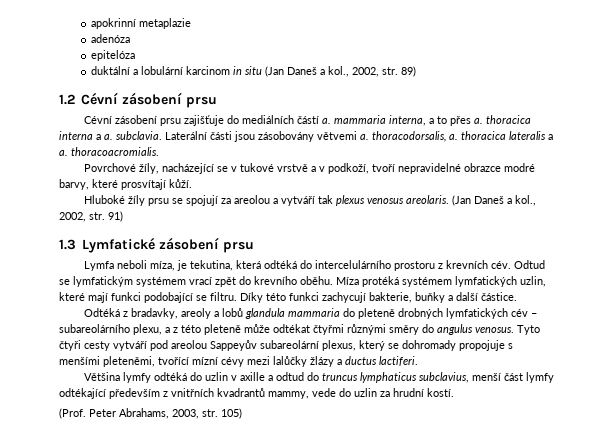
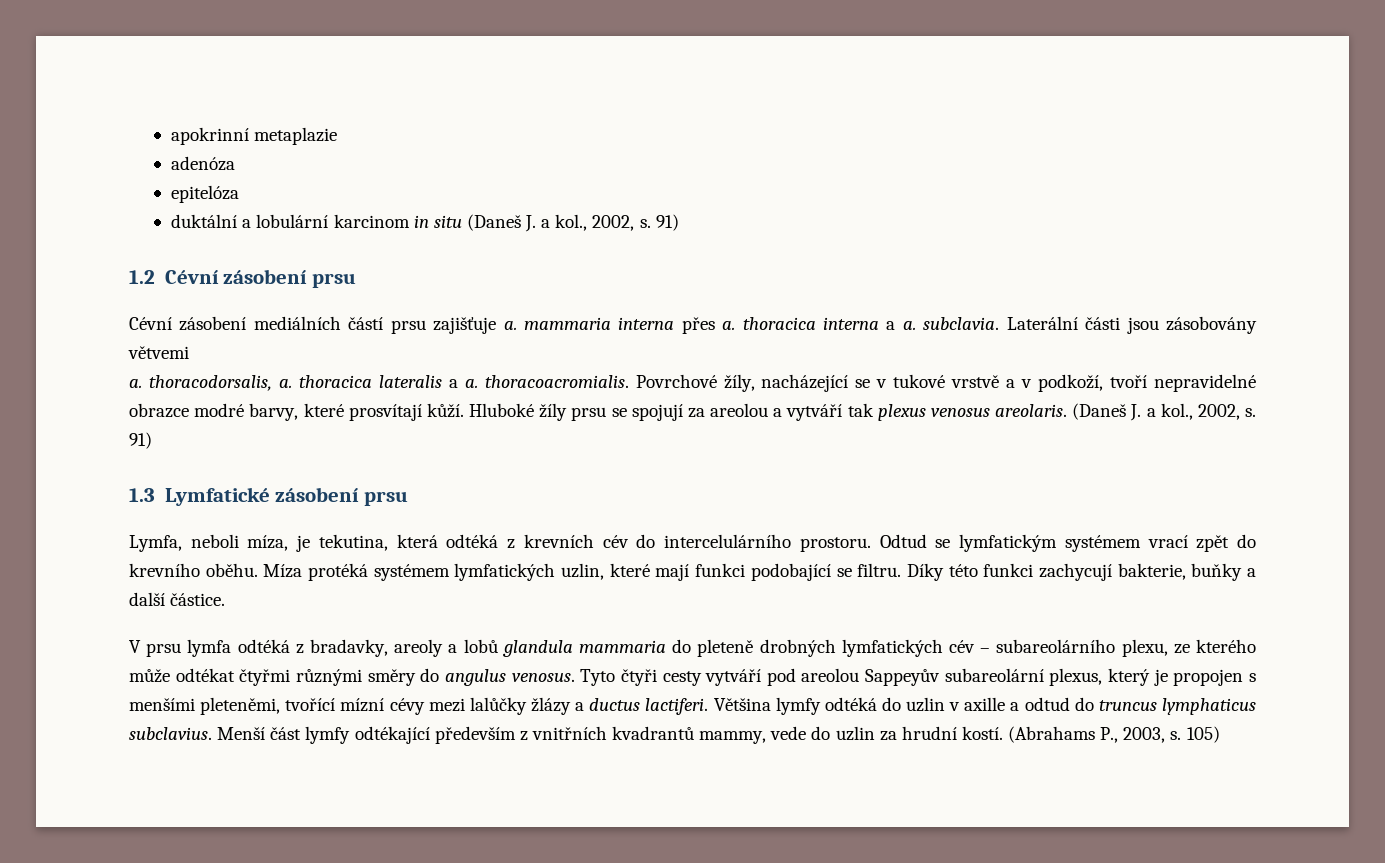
- duktální a lobulární karcinom in situ (Jan Daneš a kol., 2002, str. 89)
+ duktální a lobulární karcinom in situ (Daneš J. a kol., 2002, s. 91)
- Cévní zásobení prsu zajišťuje do mediálních částí a. mammaria interna, a to přes a. thoracica interna a a. subclavia.
+ Cévní zásobení mediálních částí prsu zajišťuje a. mammaria interna přes a. thoracica interna a a. subclavia.
- Laterální části jsou zásobovány větvemi a. thoracodorsalis, a. thoracica lateralis a a. thoracoacromialis.
- Povrchové žíly, nacházející se v tukové vrstvě a v podkoží, tvoří nepravidelné obrazce modré barvy, které prosvítají kůží.
- Hluboké žíly prsu se spojují za areolou a vytváří tak plexus venosus areolaris. (Jan Daneš a kol., 2002, str. 91)
+ Laterální části jsou zásobovány větvemi
+ a. thoracodorsalis, a. thoracica lateralis a a. thoracoacromialis. Povrchové žíly, nacházející se v tukové vrstvě a v podkoží, tvoří nepravidelné obrazce modré barvy, které prosvítají kůží. Hluboké žíly prsu se spojují za areolou a vytváří tak plexus venosus areolaris. (Daneš J. a kol., 2002, s. 91)
- Lymfa neboli míza, je tekutina, která odtéká do intercelulárního prostoru z krevních cév.
+ Lymfa, neboli míza, je tekutina, která odtéká z krevních cév do intercelulárního prostoru.
- Odtéká z bradavky, areoly a lobů glandula mammaria do pleteně drobných lymfatických cév – subareolárního plexu, a z této pleteně může odtékat čtyřmi různými směry do angulus venosus.
+ V prsu lymfa odtéká z bradavky, areoly a lobů glandula mammaria do pleteně drobných lymfatických cév – subareolárního plexu, ze kterého může odtékat čtyřmi různými směry do angulus venosus.
- Tyto čtyři cesty vytváří pod areolou Sappeyův subareolární plexus, který se dohromady propojuje s menšími pleteněmi, tvořící mízní cévy mezi lalůčky žlázy a ductus lactiferi.
- Většina lymfy odtéká do uzlin v axille a odtud do truncus lymphaticus subclavius, menší část lymfy odtékající především z vnitřních kvadrantů mammy, vede do uzlin za hrudní kostí.
- (Prof. Peter Abrahams, 2003, str. 105)
+ Tyto čtyři cesty vytváří pod areolou Sappeyův subareolární plexus, který je propojen s menšími pleteněmi, tvořící mízní cévy mezi lalůčky žlázy a ductus lactiferi. Většina lymfy odtéká do uzlin v axille a odtud do truncus lymphaticus subclavius. Menší část lymfy odtékající především z vnitřních kvadrantů mammy, vede do uzlin za hrudní kostí. (Abrahams P., 2003, s. 105)

